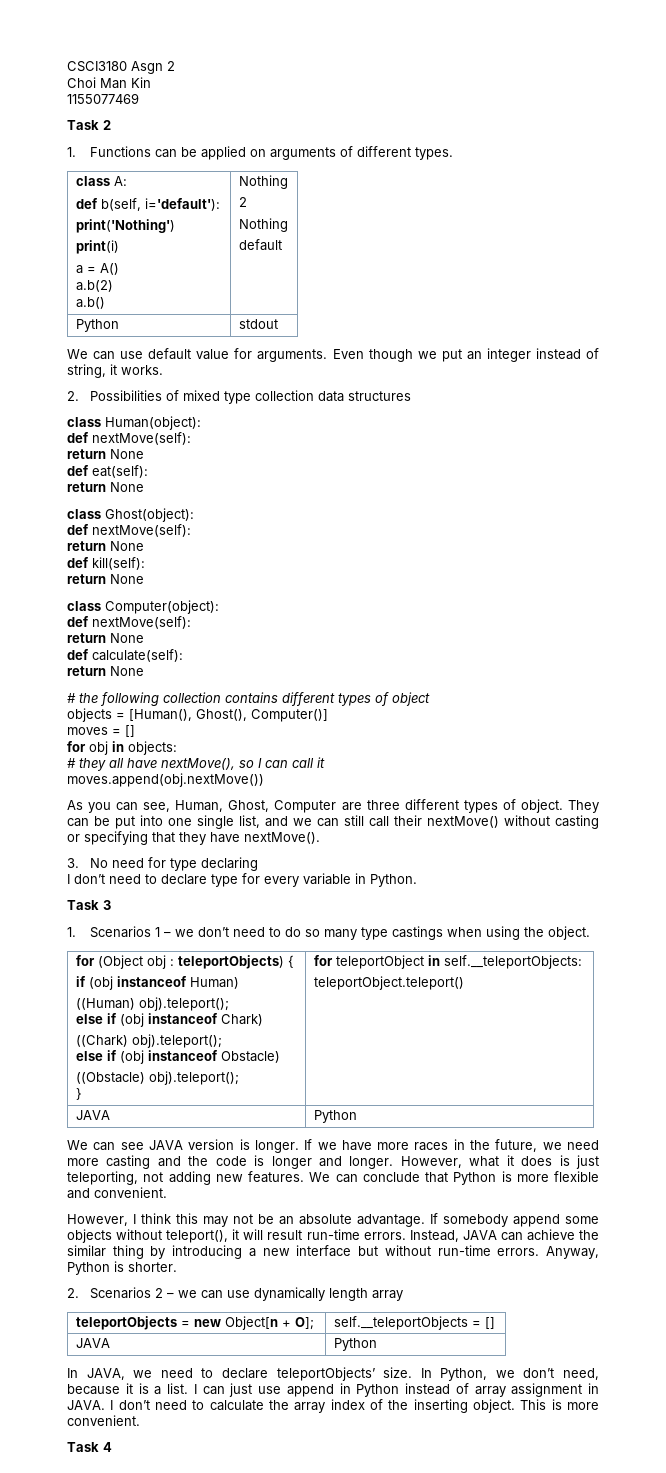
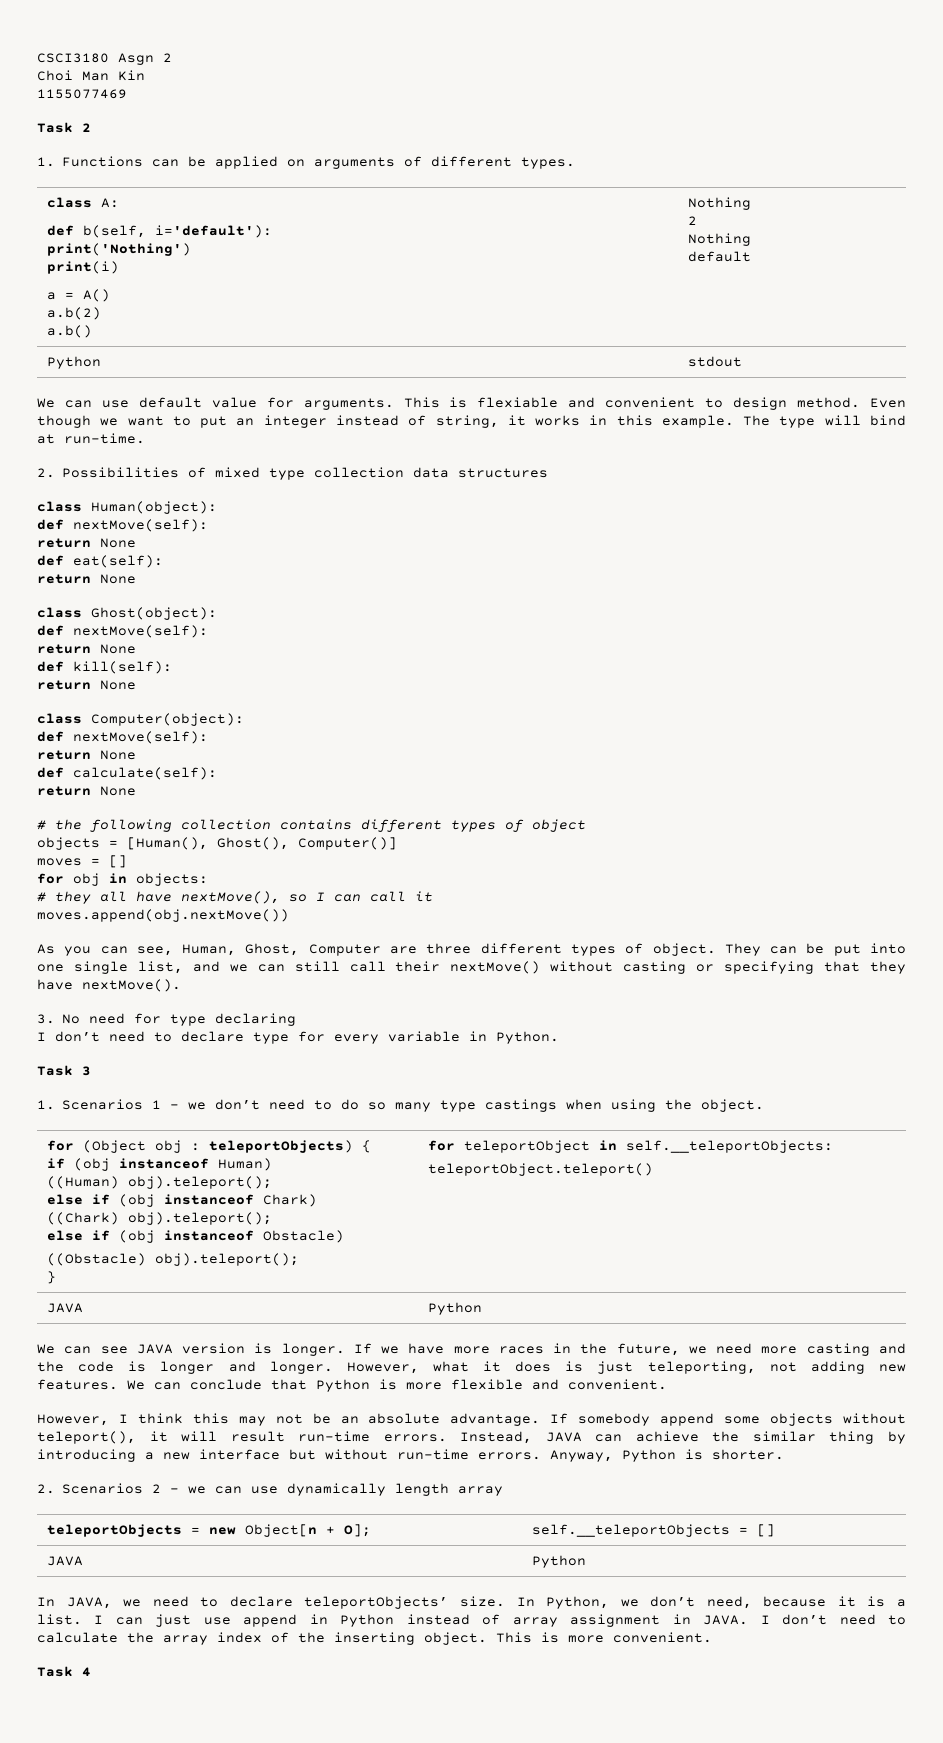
+ This is flexiable and convenient to design method.
- Even though we put an integer instead of string, it works.
+ Even though we want to put an integer instead of string, it works in this example. The type will bind at run-time.

